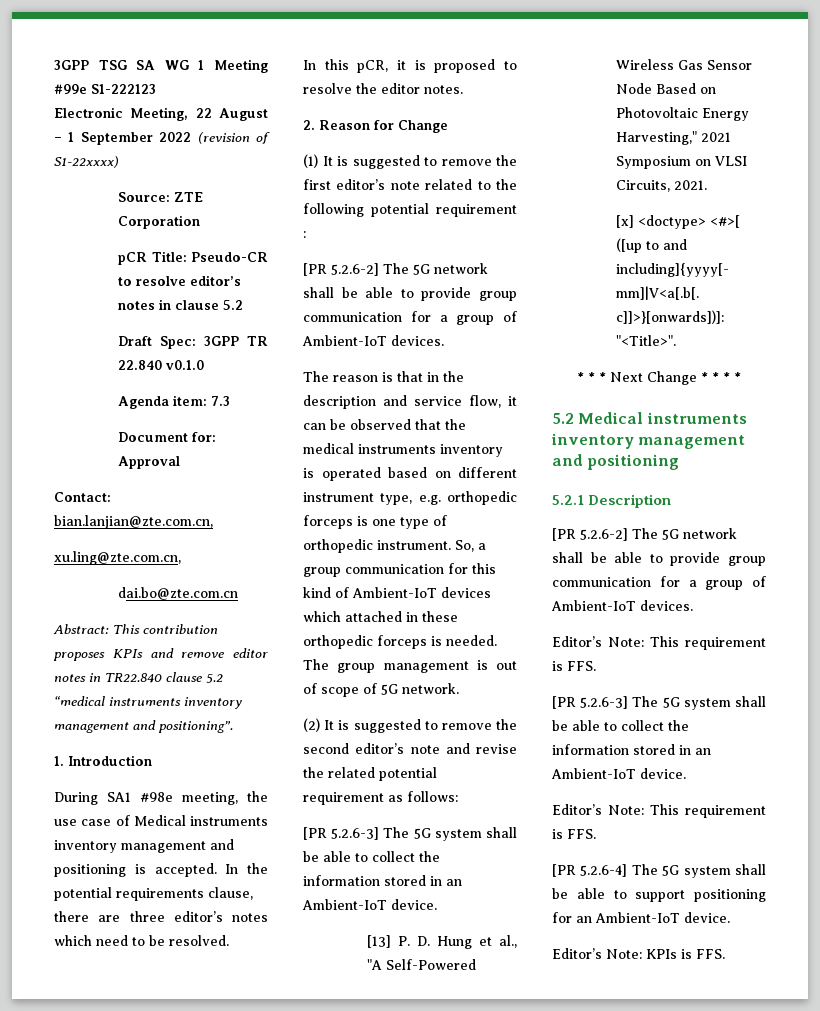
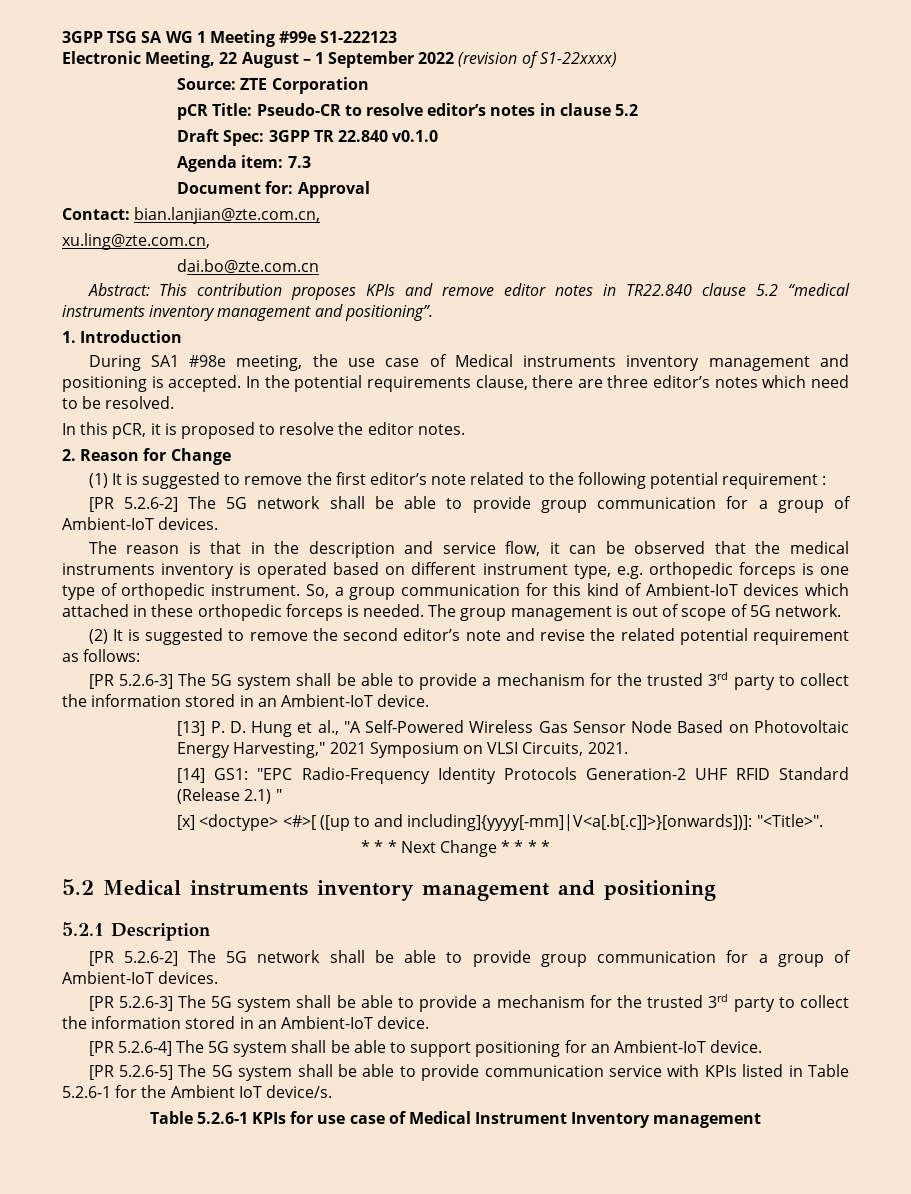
  (2) It is suggested to remove the second editor’s note and revise the related potential requirement as follows:
- [PR 5.2.6-3] The 5G system shall be able to collect the information stored in an Ambient-IoT device.
+ [PR 5.2.6-3] The 5G system shall be able to provide a mechanism for the trusted 3rd party to collect the information stored in an Ambient-IoT device.
+ [14] GS1: "EPC Radio-Frequency Identity Protocols Generation-2 UHF RFID Standard (Release 2.1) "
  5.2.1 Description
  [PR 5.2.6-2] The 5G network shall be able to provide group communication for a group of Ambient-IoT devices.
- Editor’s Note: This requirement is FFS.
- [PR 5.2.6-3] The 5G system shall be able to collect the information stored in an Ambient-IoT device.
- Editor’s Note: This requirement is FFS.
+ [PR 5.2.6-3] The 5G system shall be able to provide a mechanism for the trusted 3rd party to collect the information stored in an Ambient-IoT device.
- Editor’s Note: KPIs is FFS.
+ [PR 5.2.6-5] The 5G system shall be able to provide communication service with KPIs listed in Table 5.2.6-1 for the Ambient IoT device/s.
+ Table 5.2.6-1 KPIs for use case of Medical Instrument Inventory management

